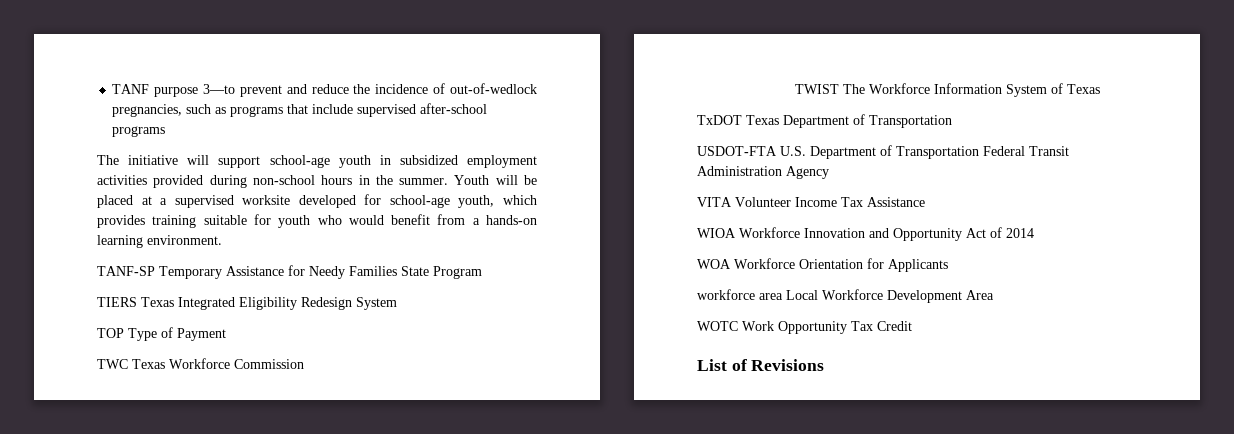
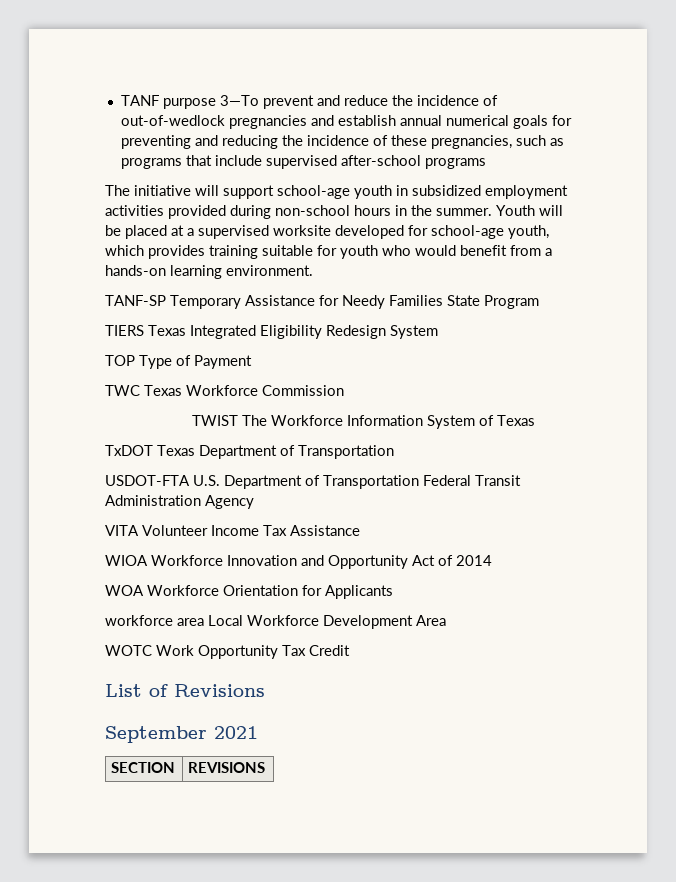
- TANF purpose 3—to prevent and reduce the incidence of out-of-wedlock pregnancies, such as programs that include supervised after-school programs
+ TANF purpose 3—To prevent and reduce the incidence of out-of-wedlock pregnancies and establish annual numerical goals for preventing and reducing the incidence of these pregnancies, such as programs that include supervised after-school programs
+ September 2021
+ SECTION | REVISIONS

